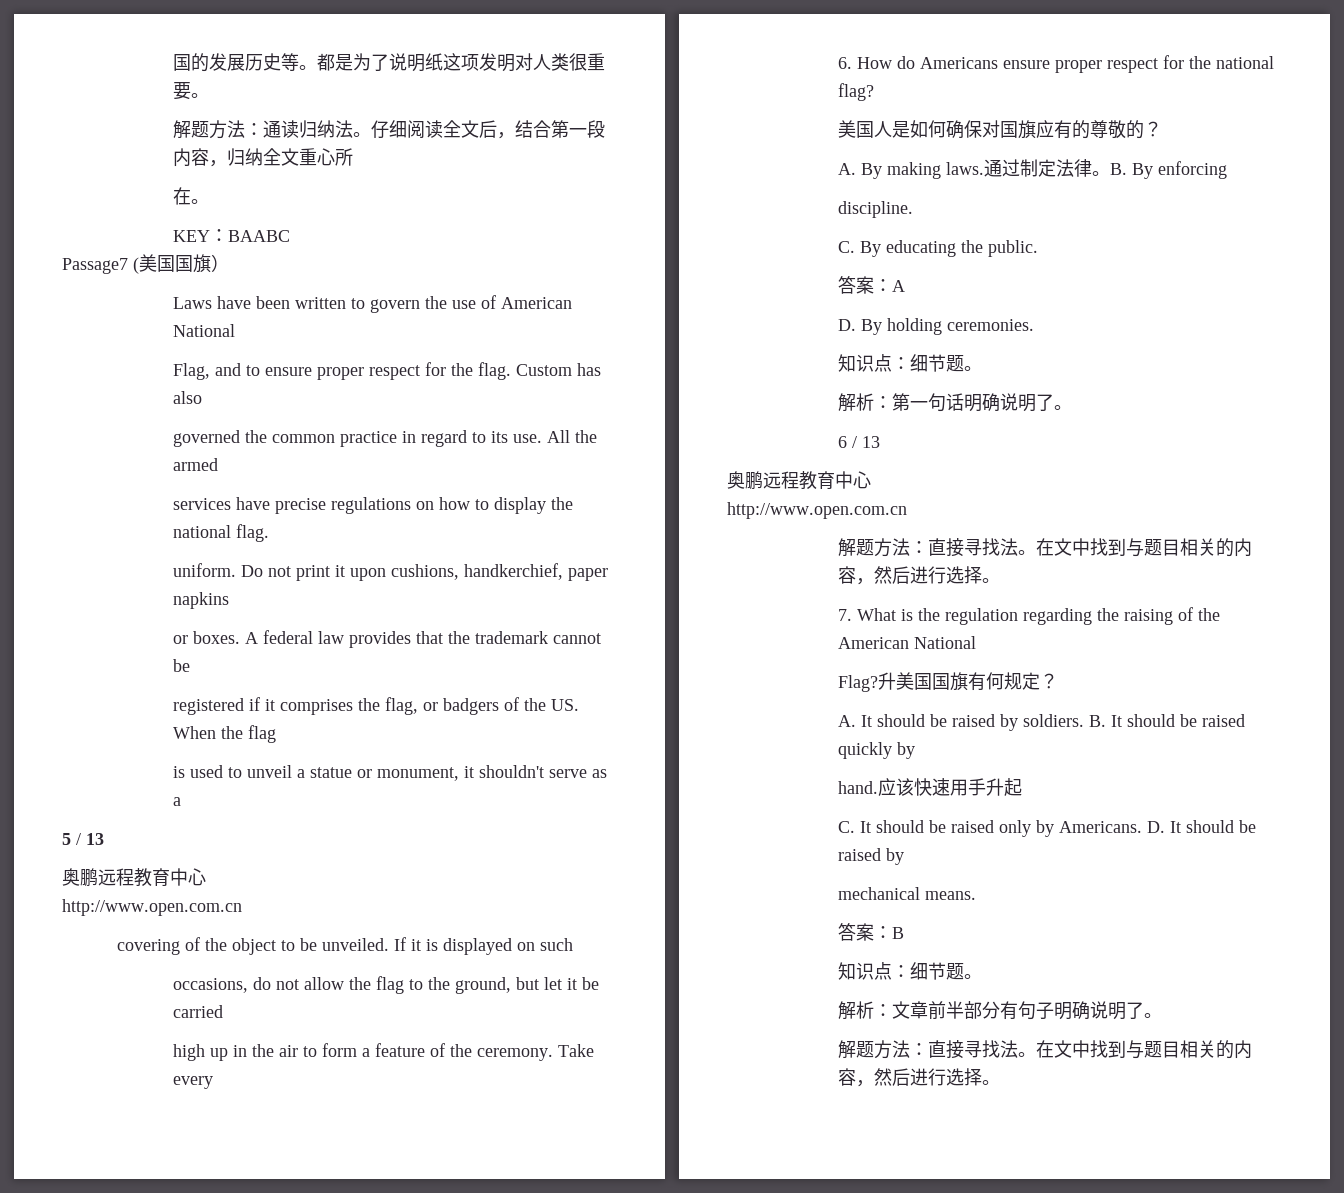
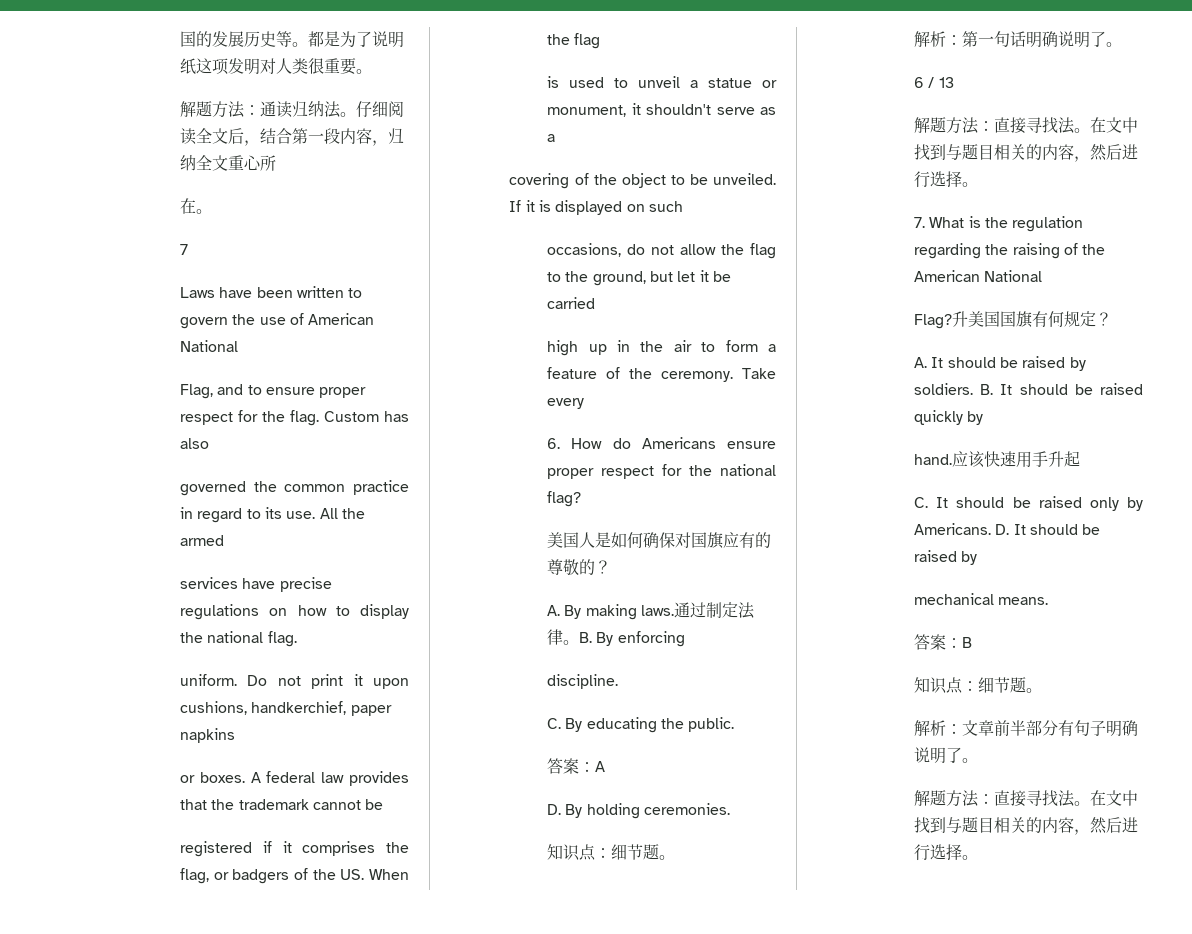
- KEY：BAABC
- Passage7 (美国国旗）
+ 7
- 5 / 13
- 奥鹏远程教育中心
- http://www.open.com.cn
  6 / 13
- 奥鹏远程教育中心
- http://www.open.com.cn

